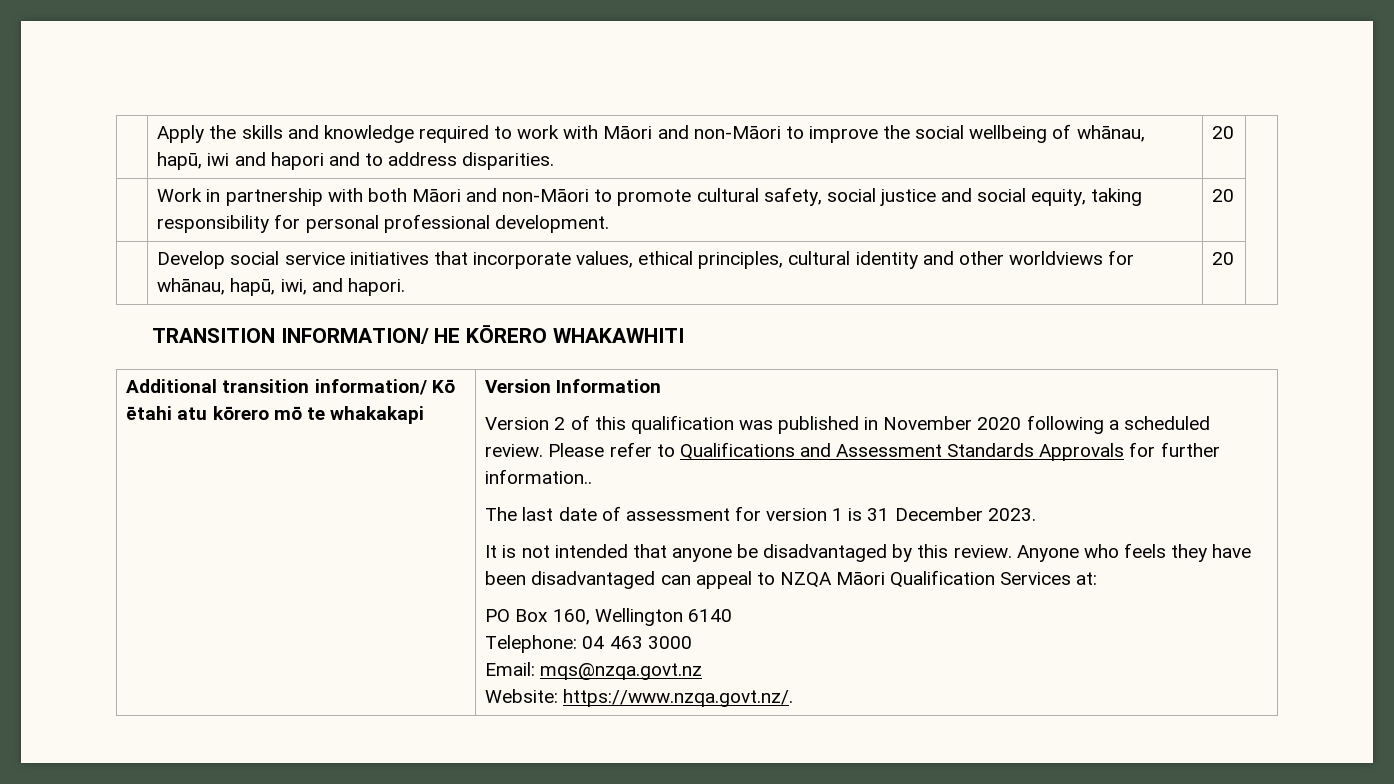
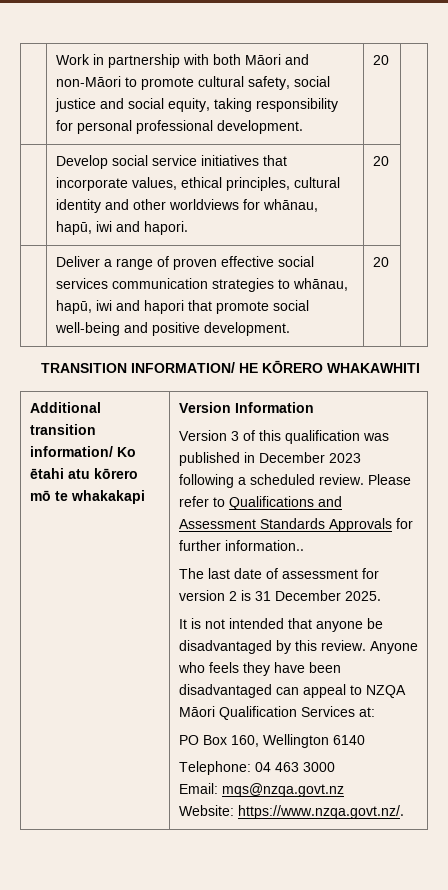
- | Apply the skills and knowledge required to work with Māori and non-Māori to improve the social wellbeing of whānau, hapū, iwi and hapori and to address disparities. | 20 |
- | Develop social service initiatives that incorporate values, ethical principles, cultural identity and other worldviews for whānau, hapū, iwi, and hapori. | 20 |
+ | Develop social service initiatives that incorporate values, ethical principles, cultural identity and other worldviews for whānau, hapū, iwi and hapori. | 20 |
+ | Deliver a range of proven effective social services communication strategies to whānau, hapū, iwi and hapori that promote social well-being and positive development. | 20 |
- Additional transition information/ Kō ētahi atu kōrero mō te whakakapi
+ Additional transition information/ Ko ētahi atu kōrero mō te whakakapi
- Version 2 of this qualification was published in November 2020 following a scheduled review.
+ Version 3 of this qualification was published in December 2023 following a scheduled review.
- The last date of assessment for version 1 is 31 December 2023.
+ The last date of assessment for version 2 is 31 December 2025.

